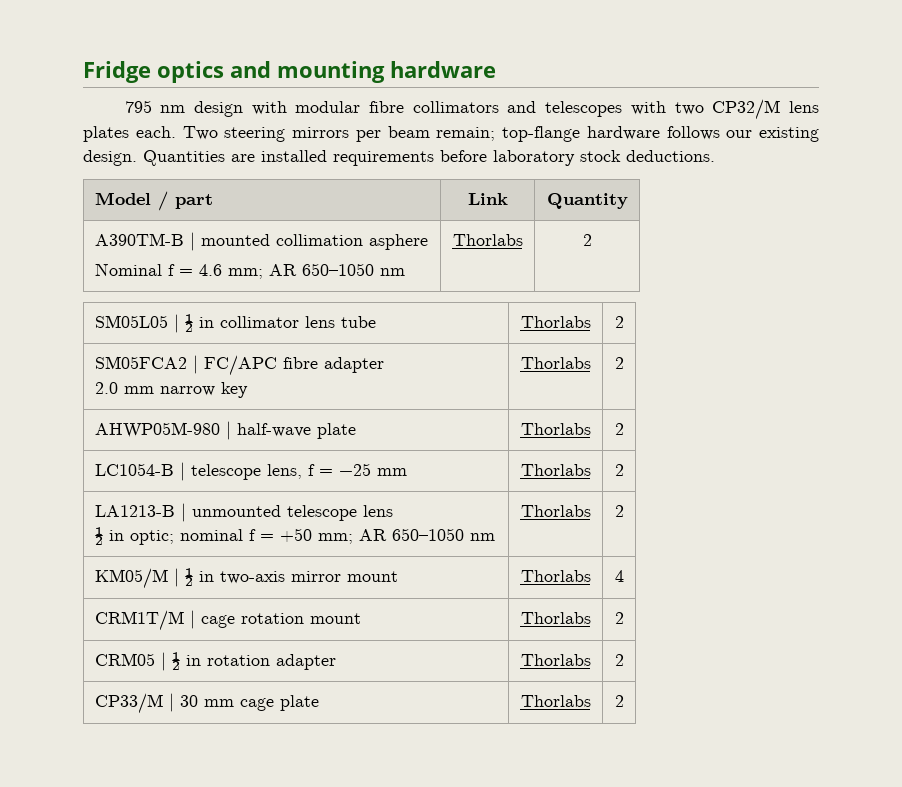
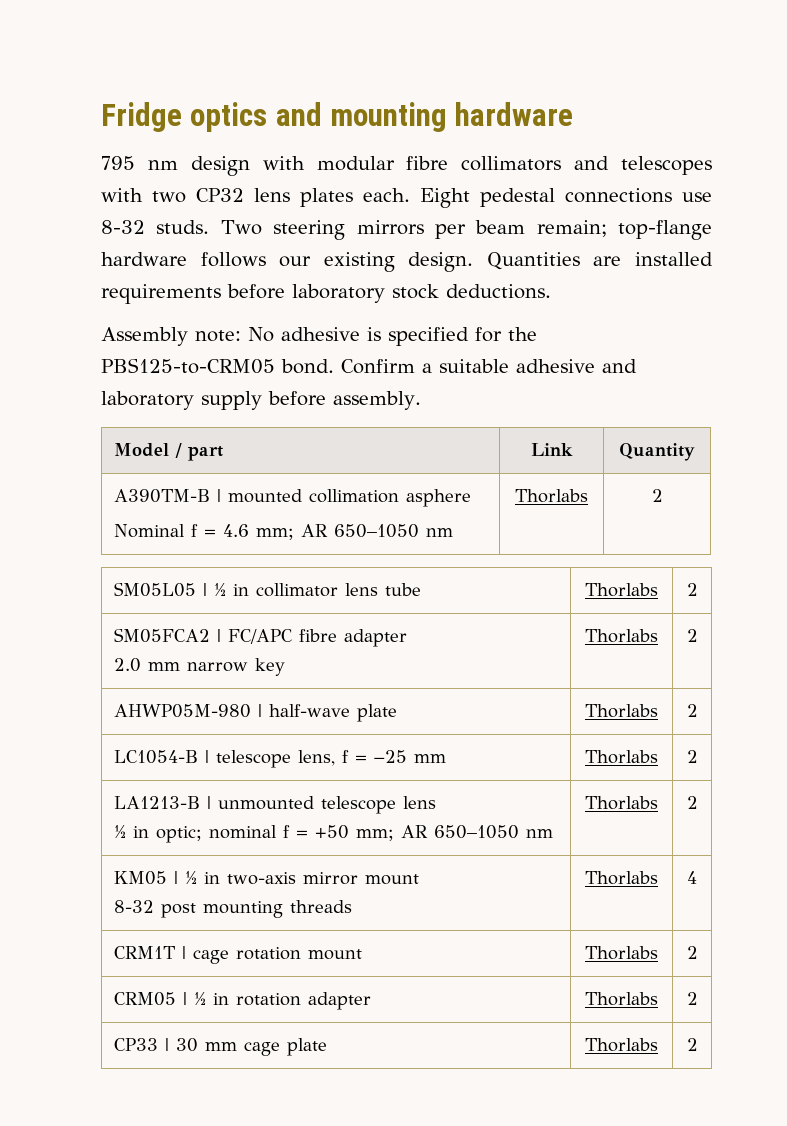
- 795 nm design with modular fibre collimators and telescopes with two CP32/M lens plates each.
+ 795 nm design with modular fibre collimators and telescopes with two CP32 lens plates each.
+ Eight pedestal connections use 8-32 studs.
+ Assembly note: No adhesive is specified for the PBS125-to-CRM05 bond. Confirm a suitable adhesive and laboratory supply before assembly.
- KM05/M | ½ in two-axis mirror mount | Thorlabs | 4
+ KM05 | ½ in two-axis mirror mount
+ 8-32 post mounting threads | Thorlabs | 4
- CRM1T/M | cage rotation mount | Thorlabs | 2
+ CRM1T | cage rotation mount | Thorlabs | 2
- CP33/M | 30 mm cage plate | Thorlabs | 2
+ CP33 | 30 mm cage plate | Thorlabs | 2

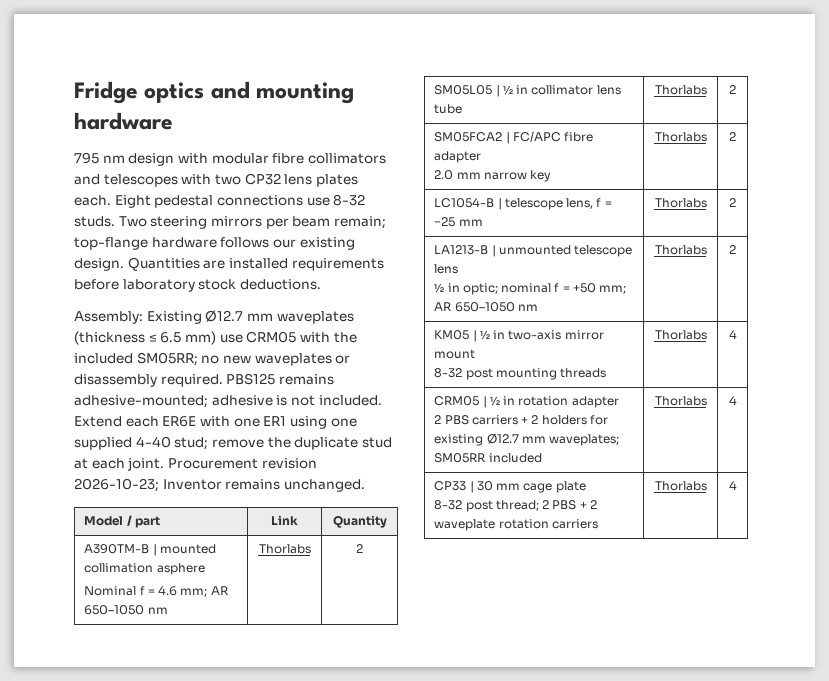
- Assembly note: No adhesive is specified for the PBS125-to-CRM05 bond. Confirm a suitable adhesive and laboratory supply before assembly.
+ Assembly: Existing Ø12.7 mm waveplates (thickness ≤ 6.5 mm) use CRM05 with the included SM05RR; no new waveplates or disassembly required. PBS125 remains adhesive-mounted; adhesive is not included. Extend each ER6E with one ER1 using one supplied 4-40 stud; remove the duplicate stud at each joint. Procurement revision 2026-10-23; Inventor remains unchanged.
- AHWP05M-980 | half-wave plate | Thorlabs | 2
- CRM1T | cage rotation mount | Thorlabs | 2
- CRM05 | ½ in rotation adapter | Thorlabs | 2
+ CRM05 | ½ in rotation adapter
+ 2 PBS carriers + 2 holders for existing Ø12.7 mm waveplates; SM05RR included | Thorlabs | 4
- CP33 | 30 mm cage plate | Thorlabs | 2
+ CP33 | 30 mm cage plate
+ 8-32 post thread; 2 PBS + 2 waveplate rotation carriers | Thorlabs | 4

